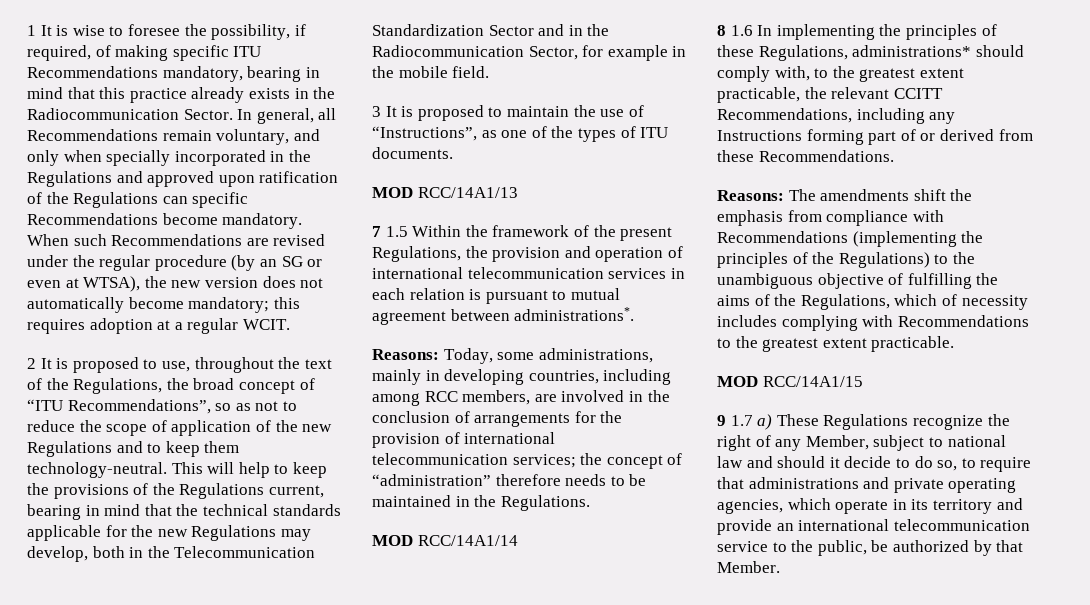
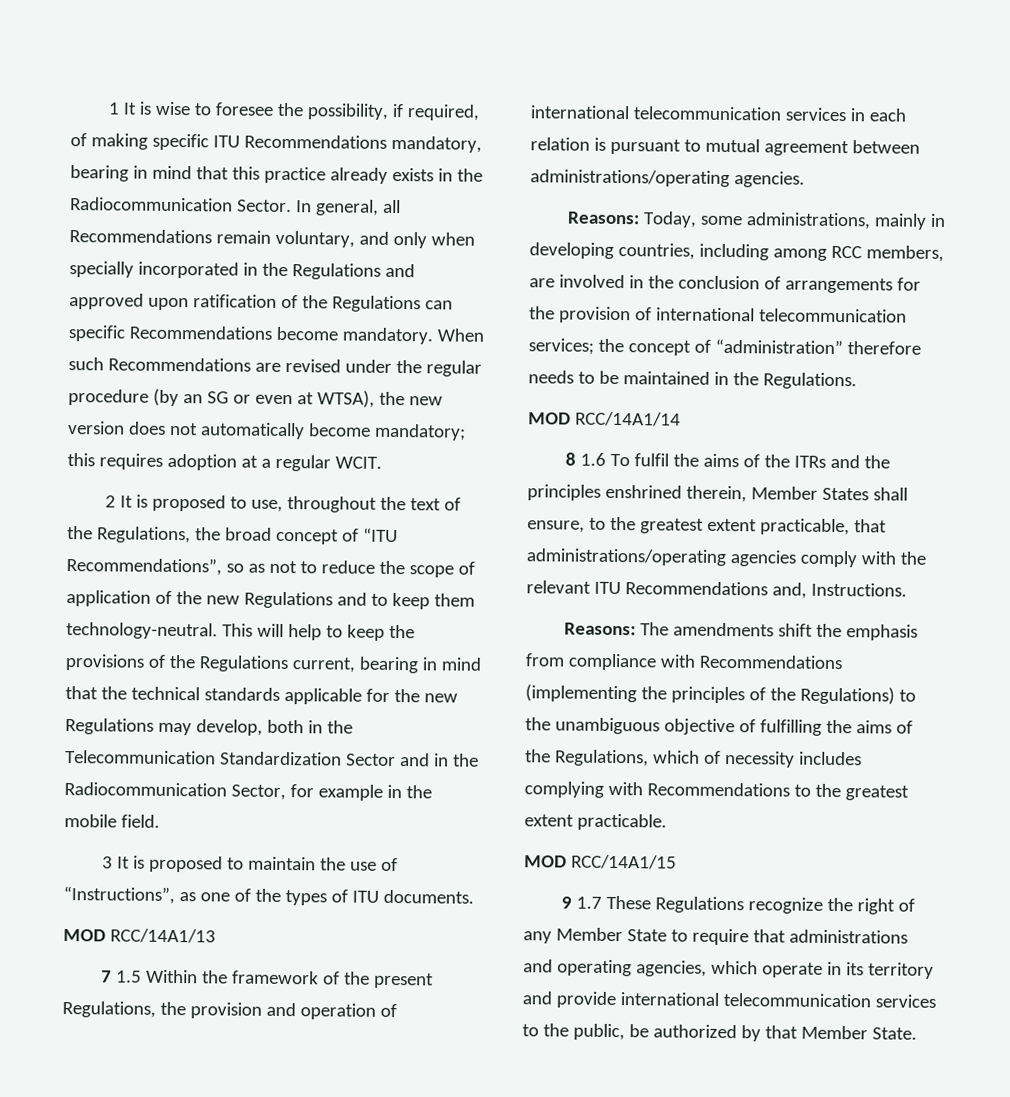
- 7 1.5 Within the framework of the present Regulations, the provision and operation of international telecommunication services in each relation is pursuant to mutual agreement between administrations*.
+ 7 1.5 Within the framework of the present Regulations, the provision and operation of international telecommunication services in each relation is pursuant to mutual agreement between administrations/operating agencies.
- 8 1.6 In implementing the principles of these Regulations, administrations* should comply with, to the greatest extent practicable, the relevant CCITT Recommendations, including any Instructions forming part of or derived from these Recommendations.
+ 8 1.6 To fulfil the aims of the ITRs and the principles enshrined therein, Member States shall ensure, to the greatest extent practicable, that administrations/operating agencies comply with the relevant ITU Recommendations and, Instructions.
- 9 1.7 a) These Regulations recognize the right of any Member, subject to national law and should it decide to do so, to require that administrations and private operating agencies, which operate in its territory and provide an international telecommunication service to the public, be authorized by that Member.
+ 9 1.7 These Regulations recognize the right of any Member State to require that administrations and operating agencies, which operate in its territory and provide international telecommunication services to the public, be authorized by that Member State.

